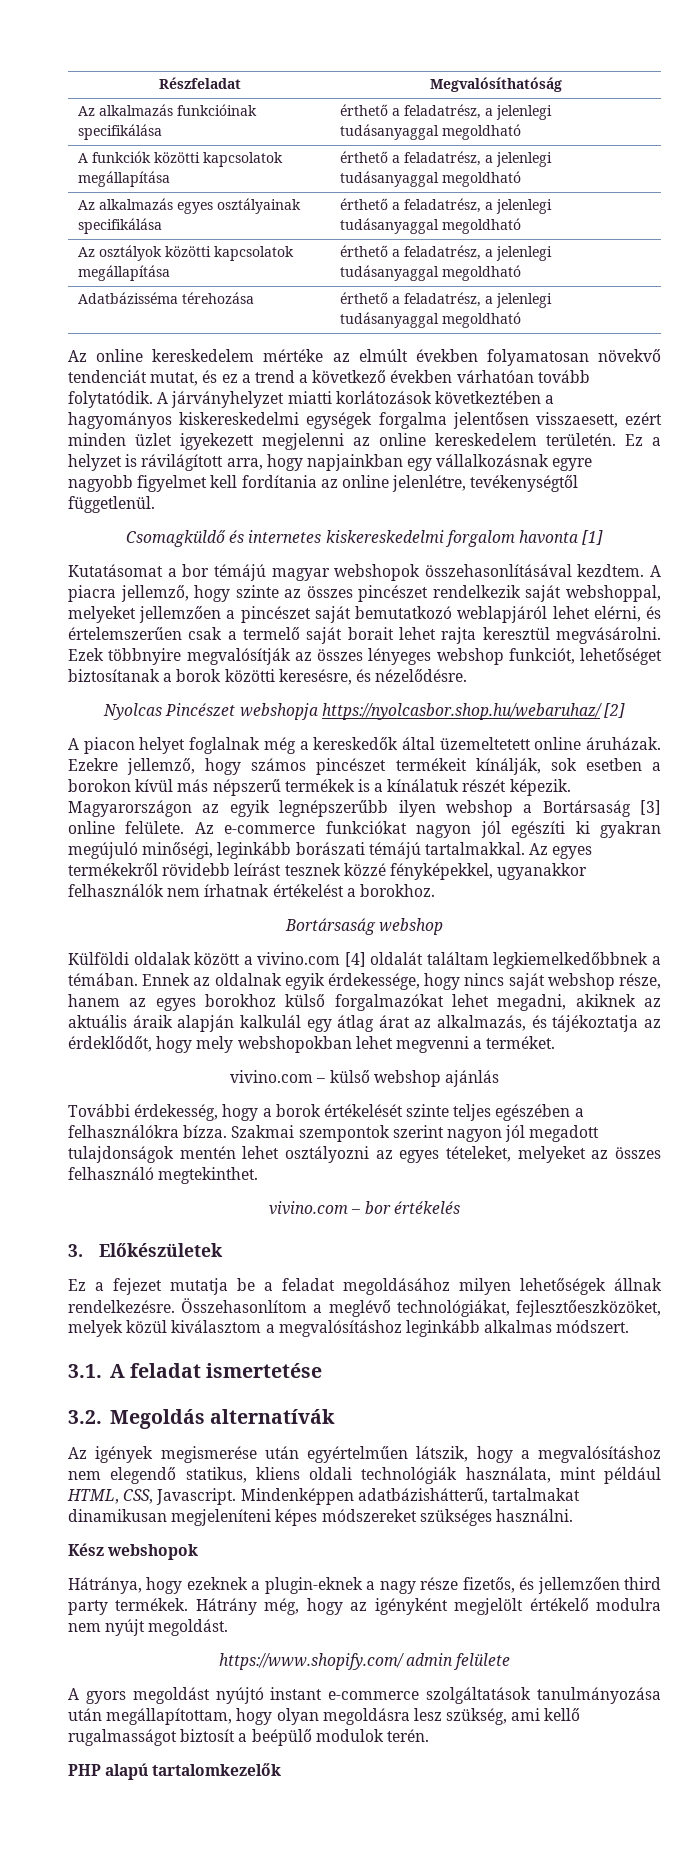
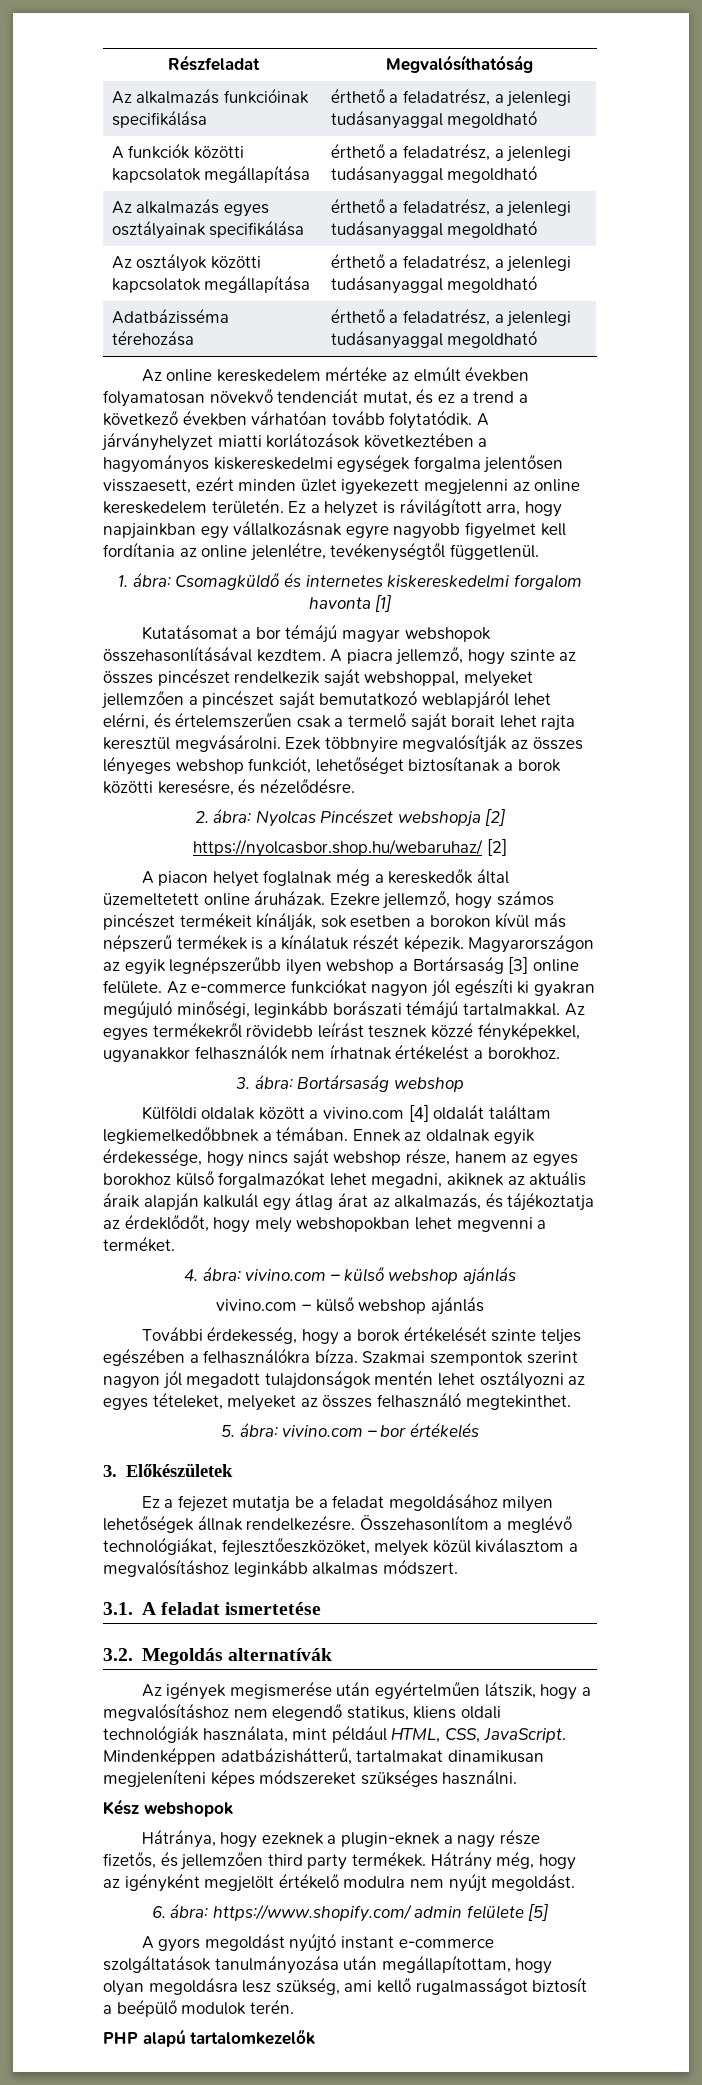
- Csomagküldő és internetes kiskereskedelmi forgalom havonta [1]
+ 1. ábra: Csomagküldő és internetes kiskereskedelmi forgalom havonta [1]
- Nyolcas Pincészet webshopja https://nyolcasbor.shop.hu/webaruhaz/ [2]
+ 2. ábra: Nyolcas Pincészet webshopja [2]
+ https://nyolcasbor.shop.hu/webaruhaz/ [2]
- Bortársaság webshop
+ 3. ábra: Bortársaság webshop
+ 4. ábra: vivino.com – külső webshop ajánlás
- vivino.com – bor értékelés
+ 5. ábra: vivino.com – bor értékelés
- Az igények megismerése után egyértelműen látszik, hogy a megvalósításhoz nem elegendő statikus, kliens oldali technológiák használata, mint például HTML, CSS, Javascript.
+ Az igények megismerése után egyértelműen látszik, hogy a megvalósításhoz nem elegendő statikus, kliens oldali technológiák használata, mint például HTML, CSS, JavaScript.
- https://www.shopify.com/ admin felülete
+ 6. ábra: https://www.shopify.com/ admin felülete [5]

